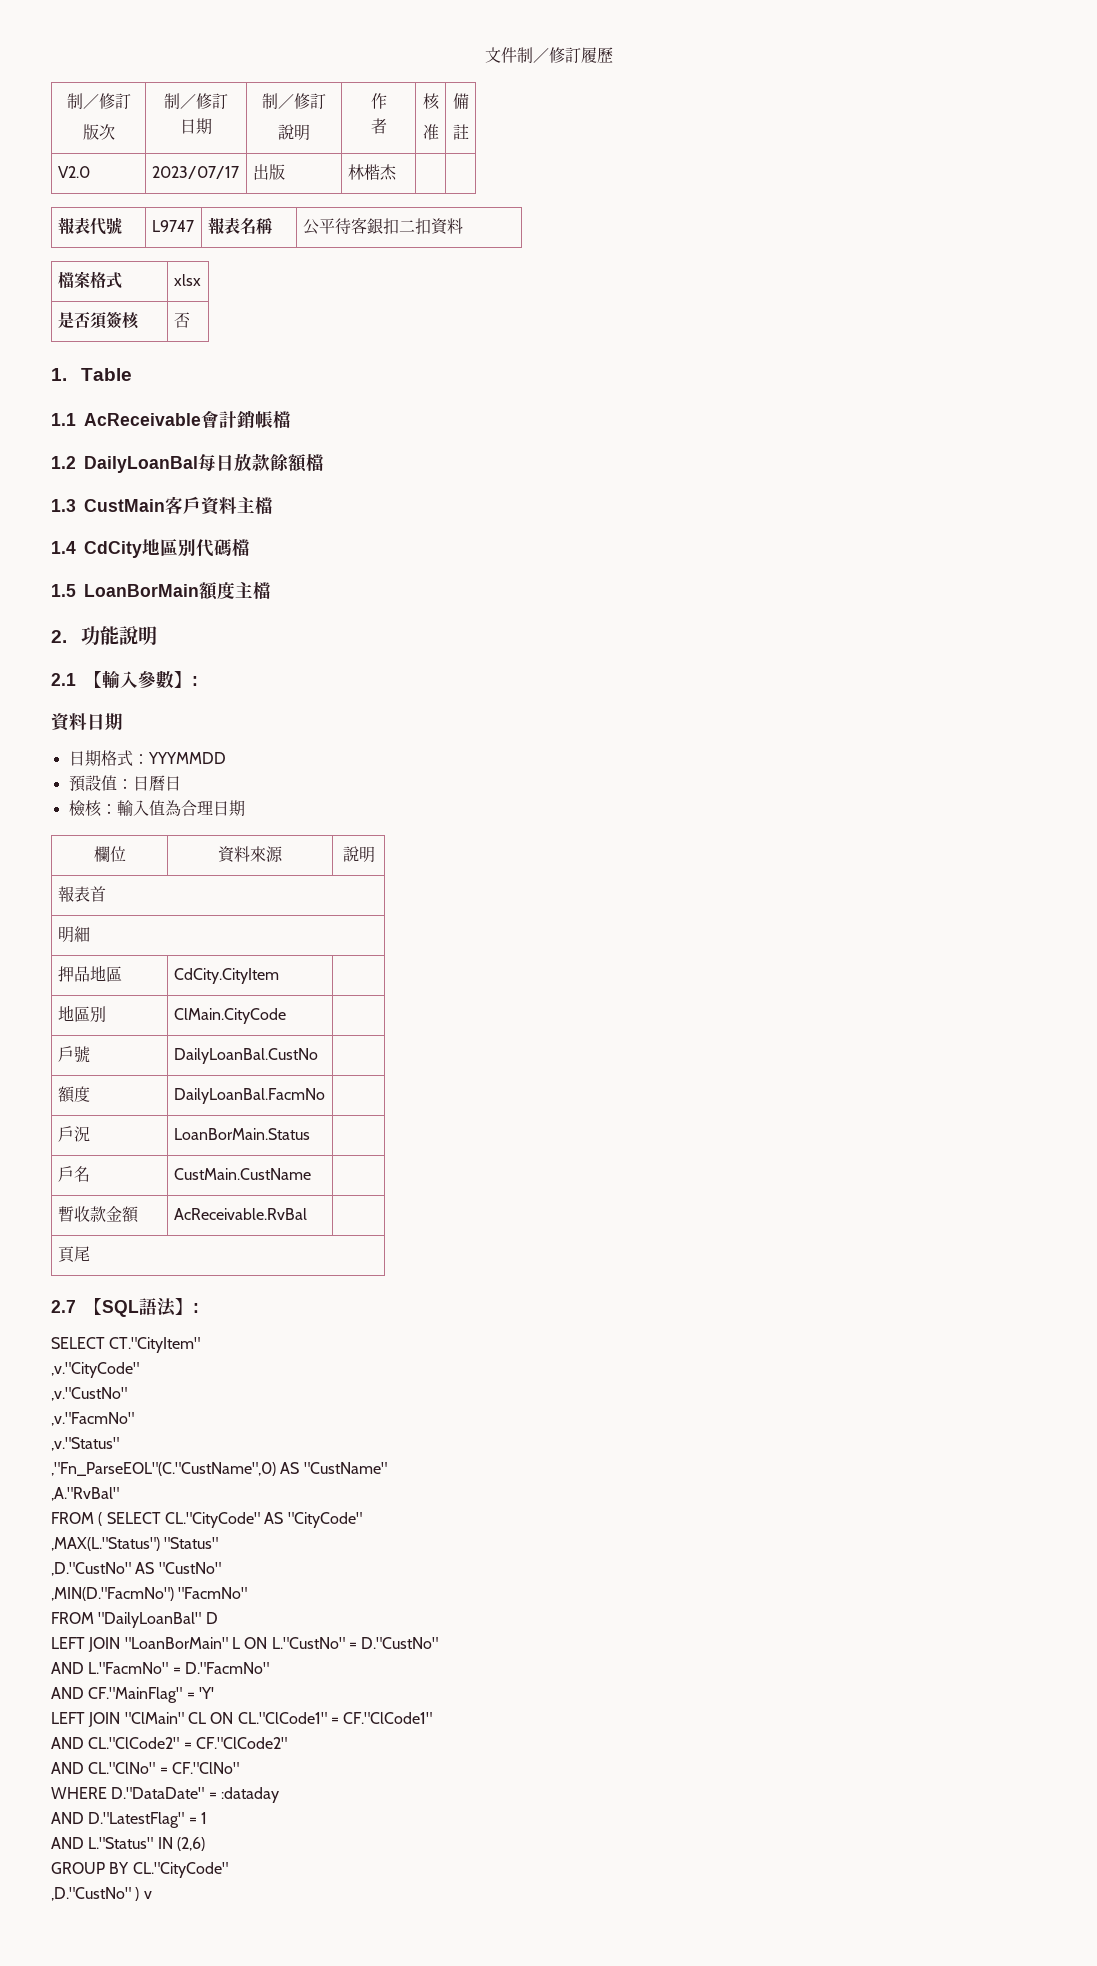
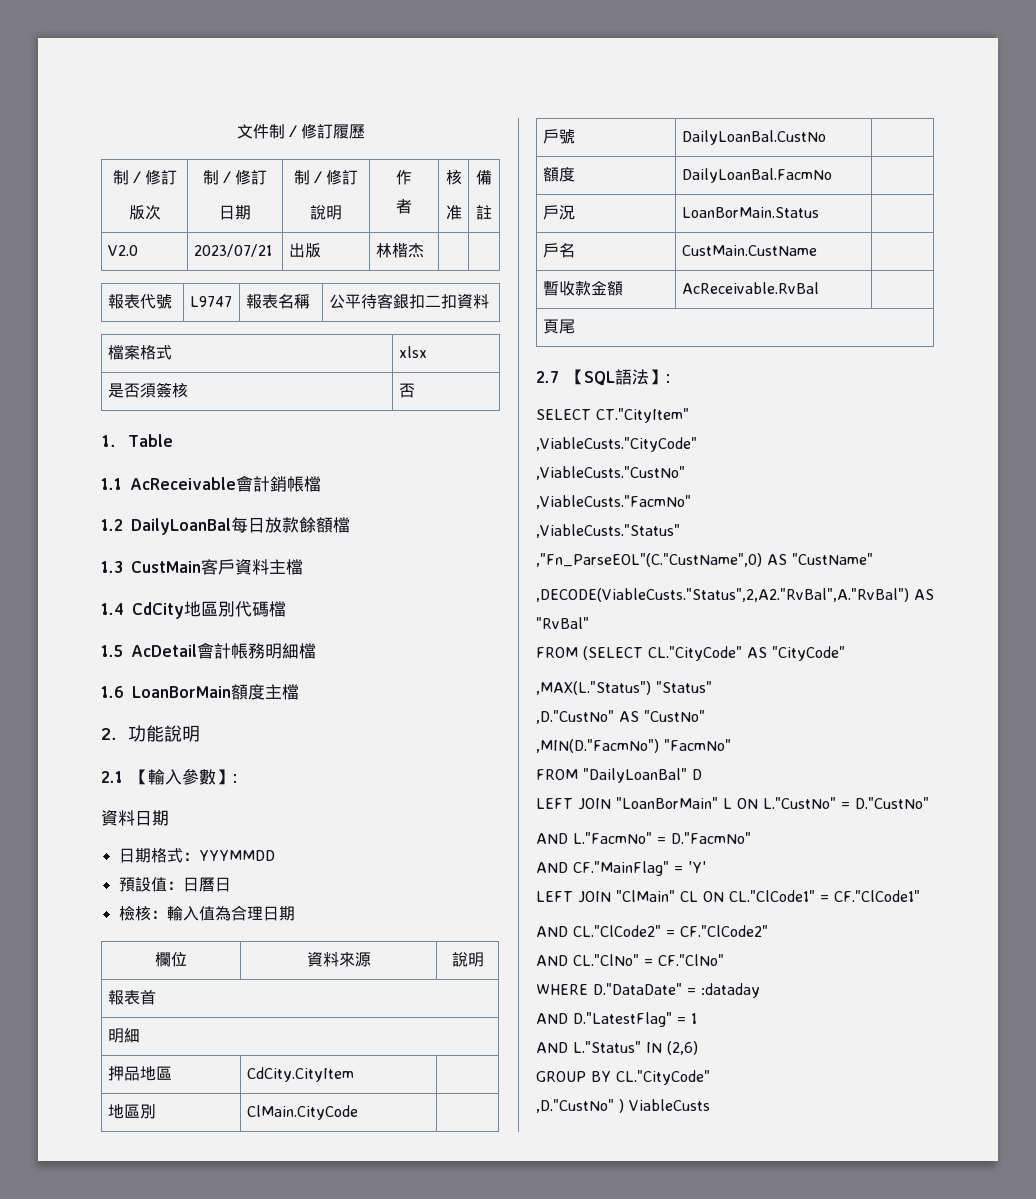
- V2.0 | 2023/07/17 | 出版 | 林楷杰 | |
+ V2.0 | 2023/07/21 | 出版 | 林楷杰 | |
- 1.5 LoanBorMain額度主檔
+ 1.5 AcDetail會計帳務明細檔
+ 1.6 LoanBorMain額度主檔
- ,v."CityCode"
- ,v."CustNo"
- ,v."FacmNo"
- ,v."Status"
+ ,ViableCusts."CityCode"
+ ,ViableCusts."CustNo"
+ ,ViableCusts."FacmNo"
+ ,ViableCusts."Status"
- ,A."RvBal"
- FROM ( SELECT CL."CityCode" AS "CityCode"
+ ,DECODE(ViableCusts."Status",2,A2."RvBal",A."RvBal") AS "RvBal"
+ FROM (SELECT CL."CityCode" AS "CityCode"
- ,D."CustNo" ) v
+ ,D."CustNo" ) ViableCusts

